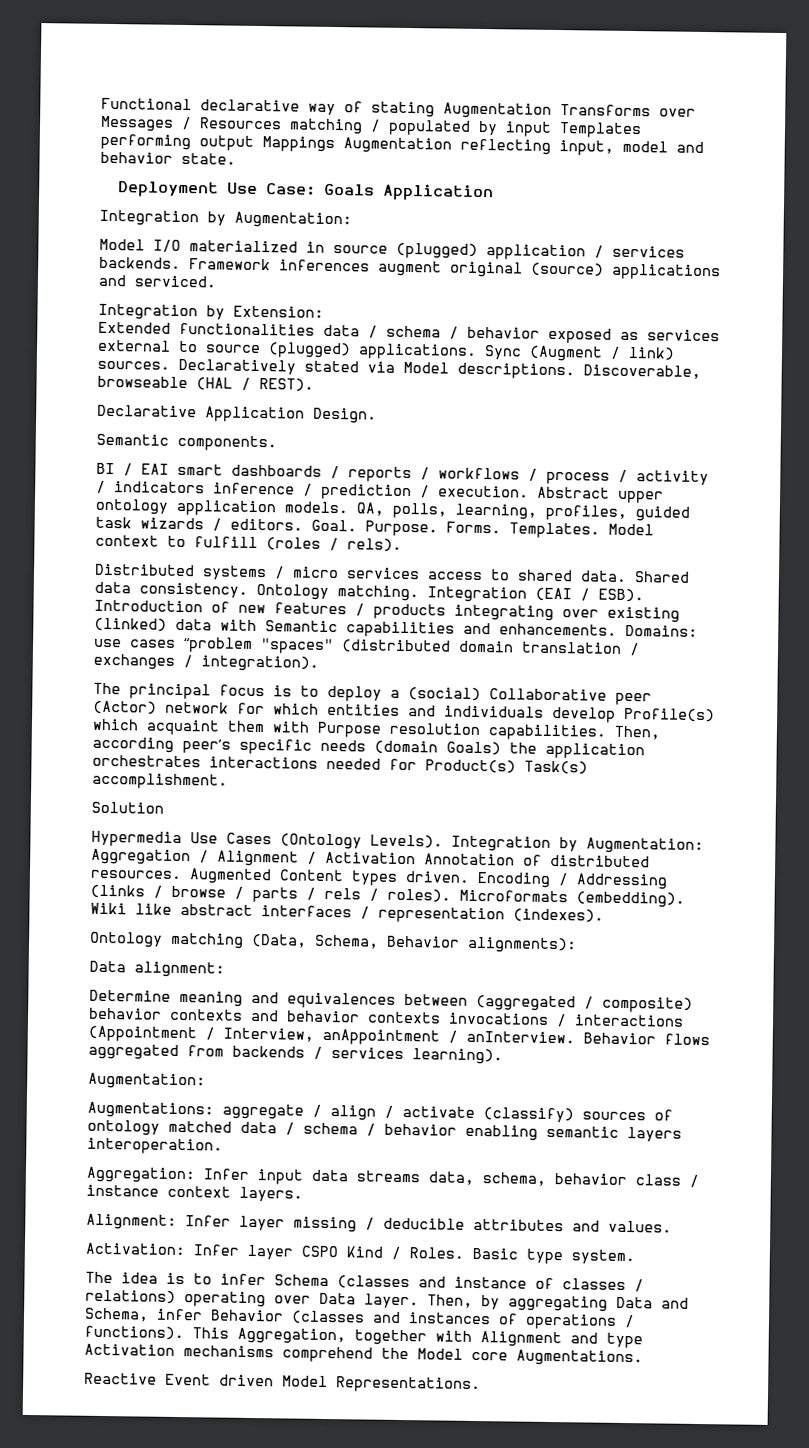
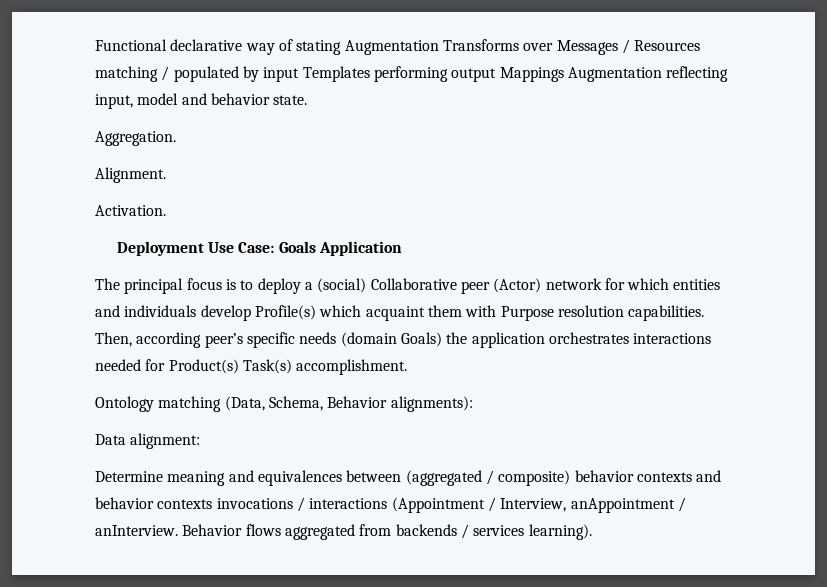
+ Aggregation.
+ Alignment.
+ Activation.
  Deployment Use Case: Goals Application
- Integration by Augmentation:
- Model I/O materialized in source (plugged) application / services backends. Framework inferences augment original (source) applications and serviced.
- Integration by Extension:
- Extended functionalities data / schema / behavior exposed as services external to source (plugged) applications. Sync (Augment / link) sources. Declaratively stated via Model descriptions. Discoverable, browseable (HAL / REST).
- Declarative Application Design.
- Semantic components.
- BI / EAI smart dashboards / reports / workflows / process / activity / indicators inference / prediction / execution. Abstract upper ontology application models. QA, polls, learning, profiles, guided task wizards / editors. Goal. Purpose. Forms. Templates. Model context to fulfill (roles / rels).
- Distributed systems / micro services access to shared data. Shared data consistency. Ontology matching. Integration (EAI / ESB). Introduction of new features / products integrating over existing (linked) data with Semantic capabilities and enhancements. Domains: use cases “problem "spaces" (distributed domain translation / exchanges / integration).
- Solution
- Hypermedia Use Cases (Ontology Levels). Integration by Augmentation: Aggregation / Alignment / Activation Annotation of distributed resources. Augmented Content types driven. Encoding / Addressing (links / browse / parts / rels / roles). Microformats (embedding). Wiki like abstract interfaces / representation (indexes).
  Behavior flows aggregated from backends / services learning).
- Augmentation:
- Augmentations: aggregate / align / activate (classify) sources of ontology matched data / schema / behavior enabling semantic layers interoperation.
- Aggregation: Infer input data streams data, schema, behavior class / instance context layers.
- Alignment: Infer layer missing / deducible attributes and values.
- Activation: Infer layer CSPO Kind / Roles. Basic type system.
- The idea is to infer Schema (classes and instance of classes / relations) operating over Data layer. Then, by aggregating Data and Schema, infer Behavior (classes and instances of operations / functions). This Aggregation, together with Alignment and type Activation mechanisms comprehend the Model core Augmentations.
- Reactive Event driven Model Representations.

